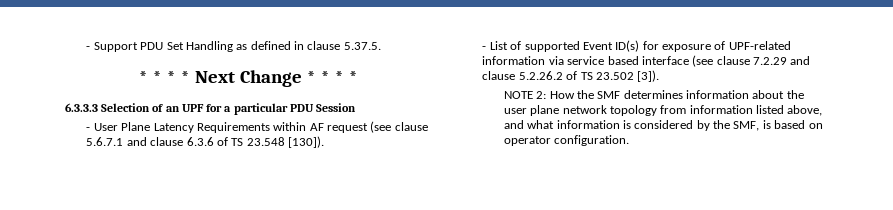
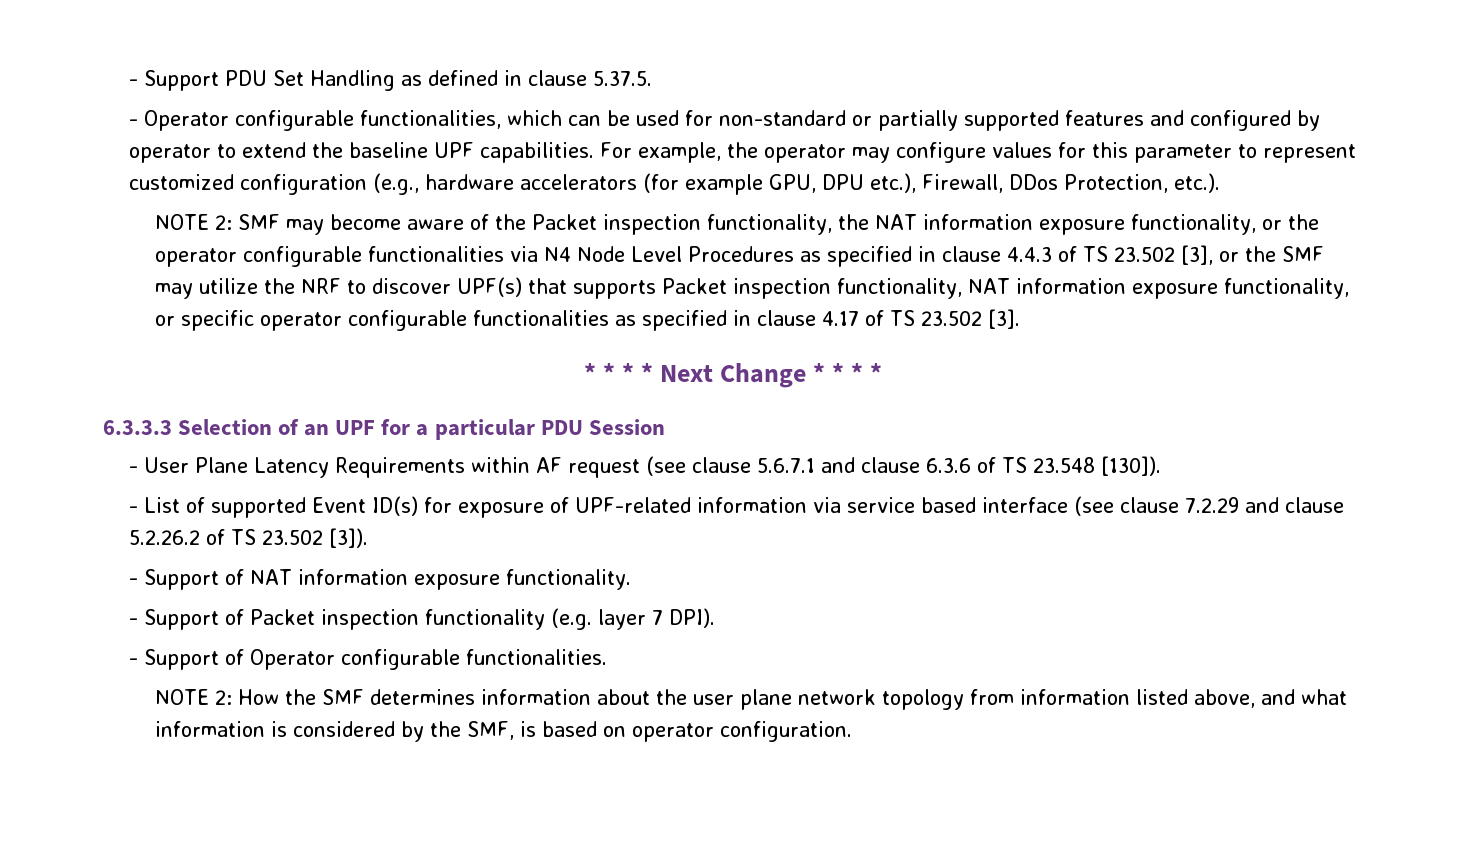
+ - Operator configurable functionalities, which can be used for non-standard or partially supported features and configured by operator to extend the baseline UPF capabilities. For example, the operator may configure values for this parameter to represent customized configuration (e.g., hardware accelerators (for example GPU, DPU etc.), Firewall, DDos Protection, etc.).
+ NOTE 2: SMF may become aware of the Packet inspection functionality, the NAT information exposure functionality, or the operator configurable functionalities via N4 Node Level Procedures as specified in clause 4.4.3 of TS 23.502 [3], or the SMF may utilize the NRF to discover UPF(s) that supports Packet inspection functionality, NAT information exposure functionality, or specific operator configurable functionalities as specified in clause 4.17 of TS 23.502 [3].
+ - Support of NAT information exposure functionality.
+ - Support of Packet inspection functionality (e.g. layer 7 DPI).
+ - Support of Operator configurable functionalities.

